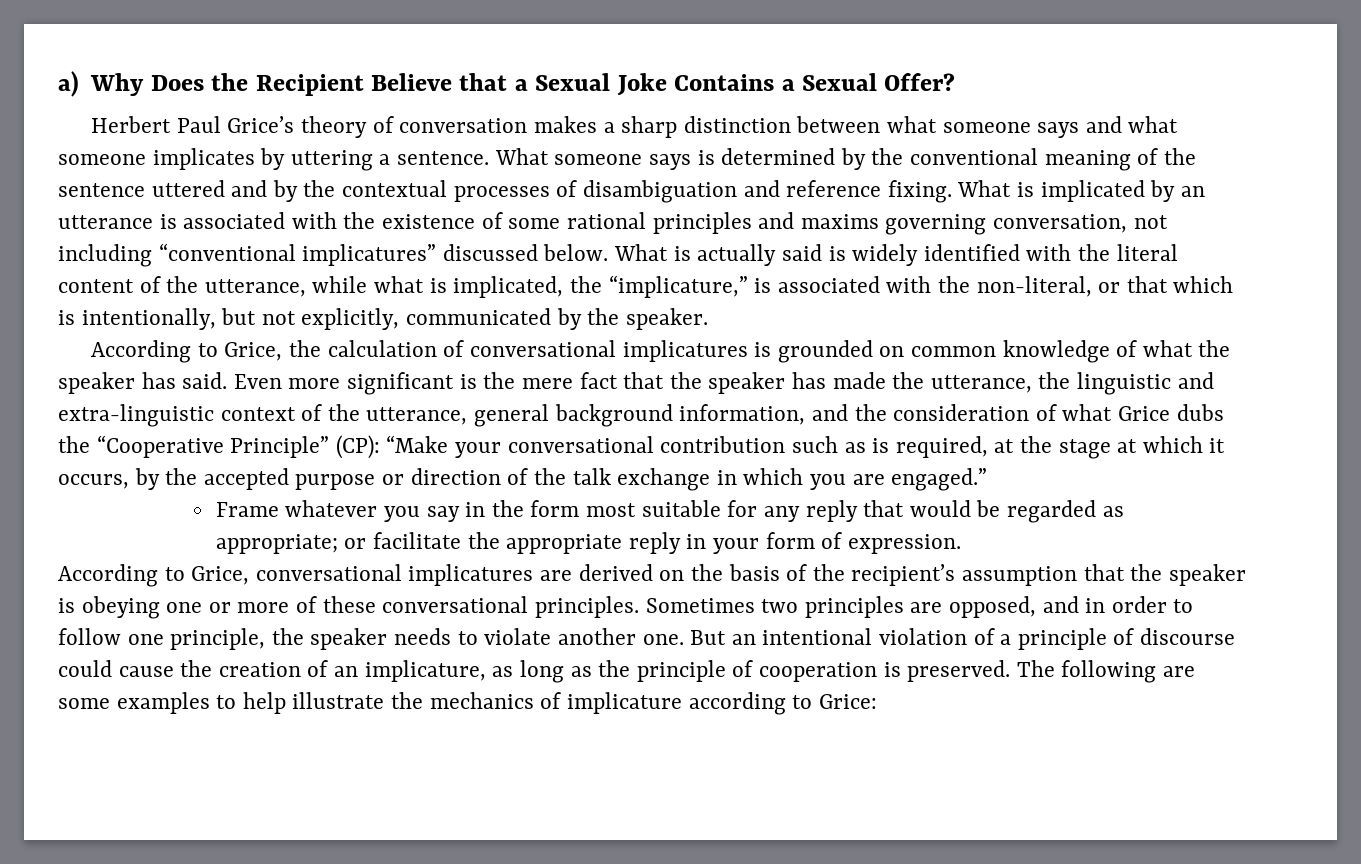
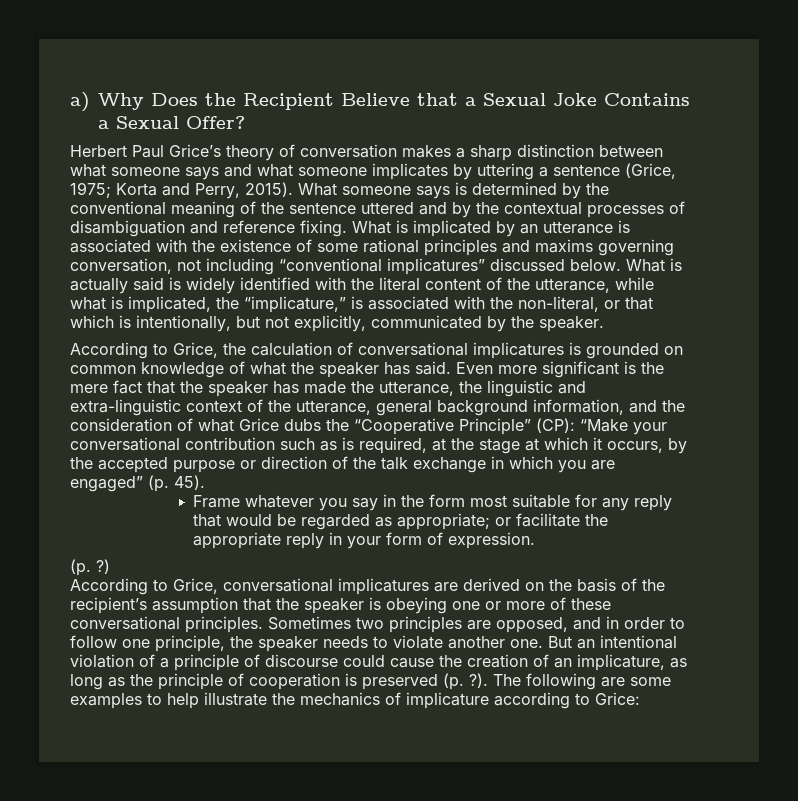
- Herbert Paul Grice’s theory of conversation makes a sharp distinction between what someone says and what someone implicates by uttering a sentence.
+ Herbert Paul Grice’s theory of conversation makes a sharp distinction between what someone says and what someone implicates by uttering a sentence (Grice, 1975; Korta and Perry, 2015).
- “Make your conversational contribution such as is required, at the stage at which it occurs, by the accepted purpose or direction of the talk exchange in which you are engaged.”
+ “Make your conversational contribution such as is required, at the stage at which it occurs, by the accepted purpose or direction of the talk exchange in which you are engaged” (p. 45).
+ (p. ?)
- But an intentional violation of a principle of discourse could cause the creation of an implicature, as long as the principle of cooperation is preserved.
+ But an intentional violation of a principle of discourse could cause the creation of an implicature, as long as the principle of cooperation is preserved (p. ?).

